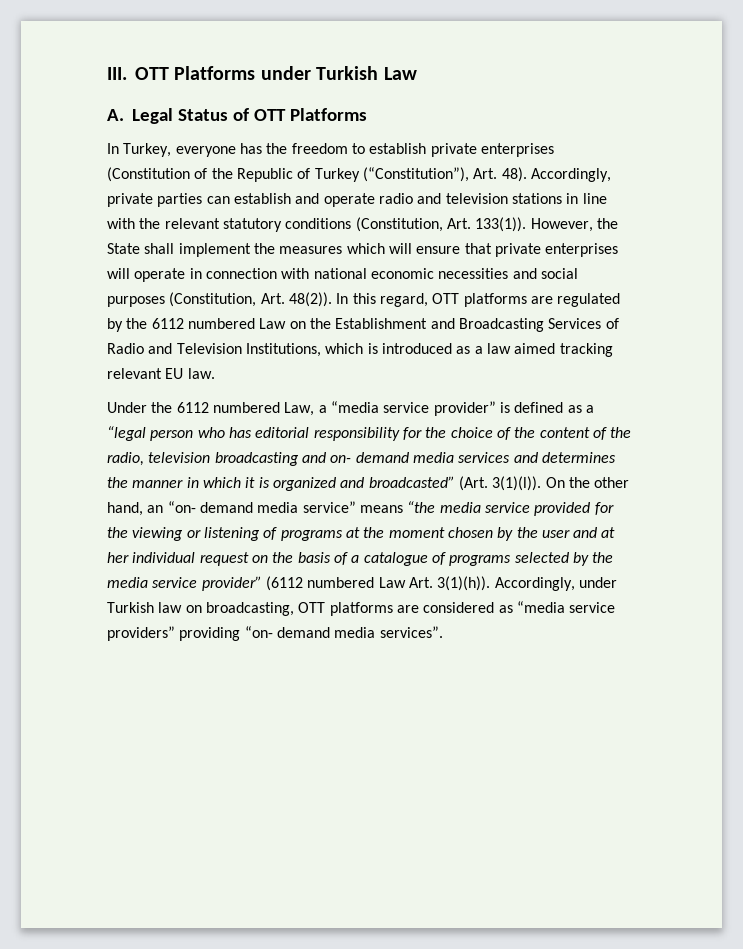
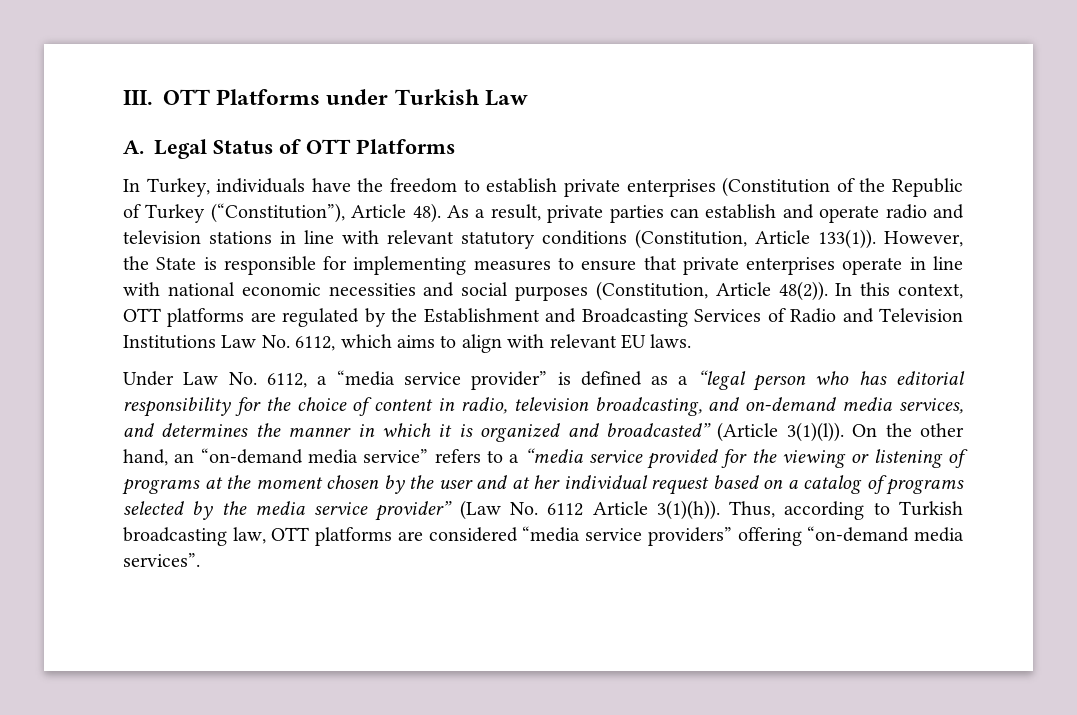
- In Turkey, everyone has the freedom to establish private enterprises (Constitution of the Republic of Turkey (“Constitution”), Art. 48). Accordingly, private parties can establish and operate radio and television stations in line with the relevant statutory conditions (Constitution, Art. 133(1)).
+ In Turkey, individuals have the freedom to establish private enterprises (Constitution of the Republic of Turkey (“Constitution”), Article 48). As a result, private parties can establish and operate radio and television stations in line with relevant statutory conditions (Constitution, Article 133(1)).
- However, the State shall implement the measures which will ensure that private enterprises will operate in connection with national economic necessities and social purposes (Constitution, Art. 48(2)).
+ However, the State is responsible for implementing measures to ensure that private enterprises operate in line with national economic necessities and social purposes (Constitution, Article 48(2)).
- In this regard, OTT platforms are regulated by the 6112 numbered Law on the Establishment and Broadcasting Services of Radio and Television Institutions, which is introduced as a law aimed tracking relevant EU law.
+ In this context, OTT platforms are regulated by the Establishment and Broadcasting Services of Radio and Television Institutions Law No. 6112, which aims to align with relevant EU laws.
- Under the 6112 numbered Law, a “media service provider” is defined as a “legal person who has editorial responsibility for the choice of the content of the radio, television broadcasting and on- demand media services and determines the manner in which it is organized and broadcasted” (Art. 3(1)(l)).
+ Under Law No. 6112, a “media service provider” is defined as a “legal person who has editorial responsibility for the choice of content in radio, television broadcasting, and on-demand media services, and determines the manner in which it is organized and broadcasted” (Article 3(1)(l)).
- On the other hand, an “on- demand media service” means “the media service provided for the viewing or listening of programs at the moment chosen by the user and at her individual request on the basis of a catalogue of programs selected by the media service provider” (6112 numbered Law Art. 3(1)(h)). Accordingly, under Turkish law on broadcasting, OTT platforms are considered as “media service providers” providing “on- demand media services”.
+ On the other hand, an “on-demand media service” refers to a “media service provided for the viewing or listening of programs at the moment chosen by the user and at her individual request based on a catalog of programs selected by the media service provider” (Law No. 6112 Article 3(1)(h)). Thus, according to Turkish broadcasting law, OTT platforms are considered “media service providers” offering “on-demand media services”.

